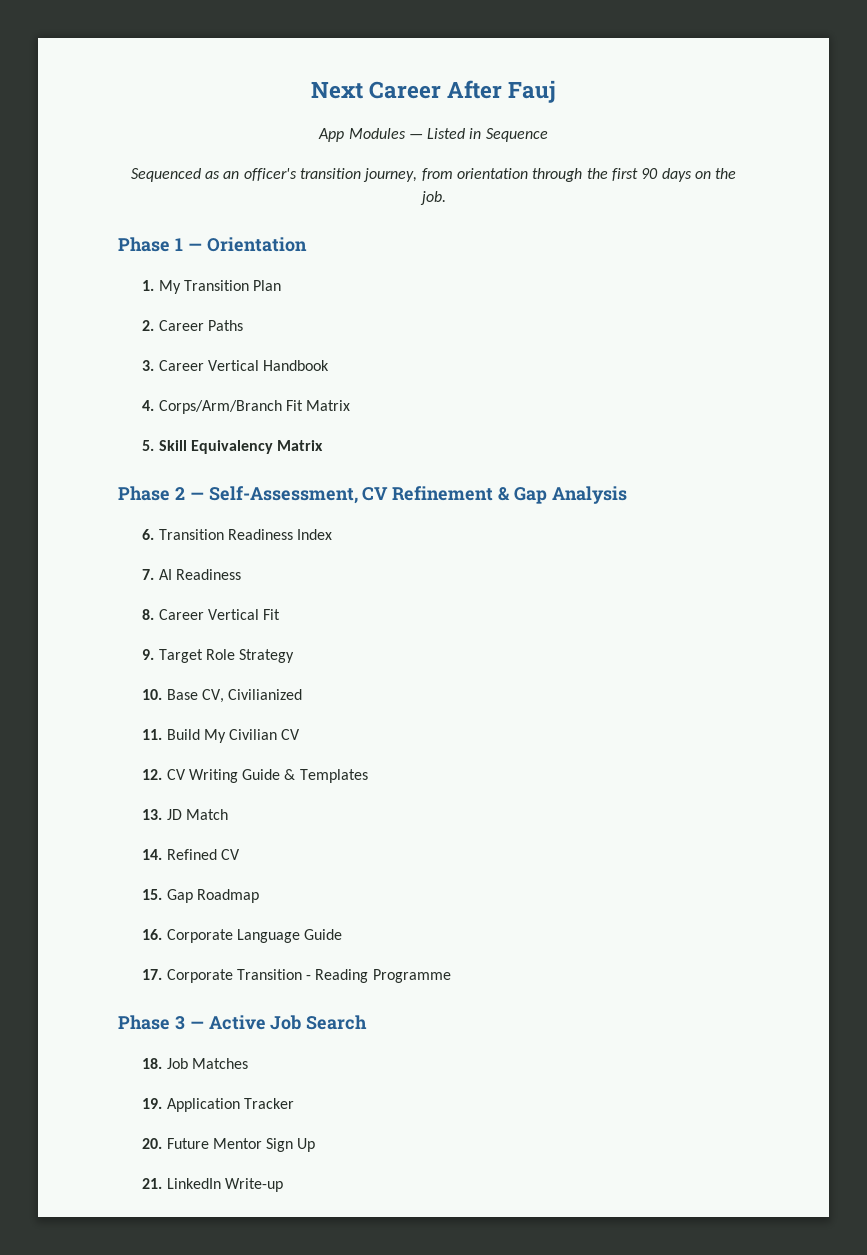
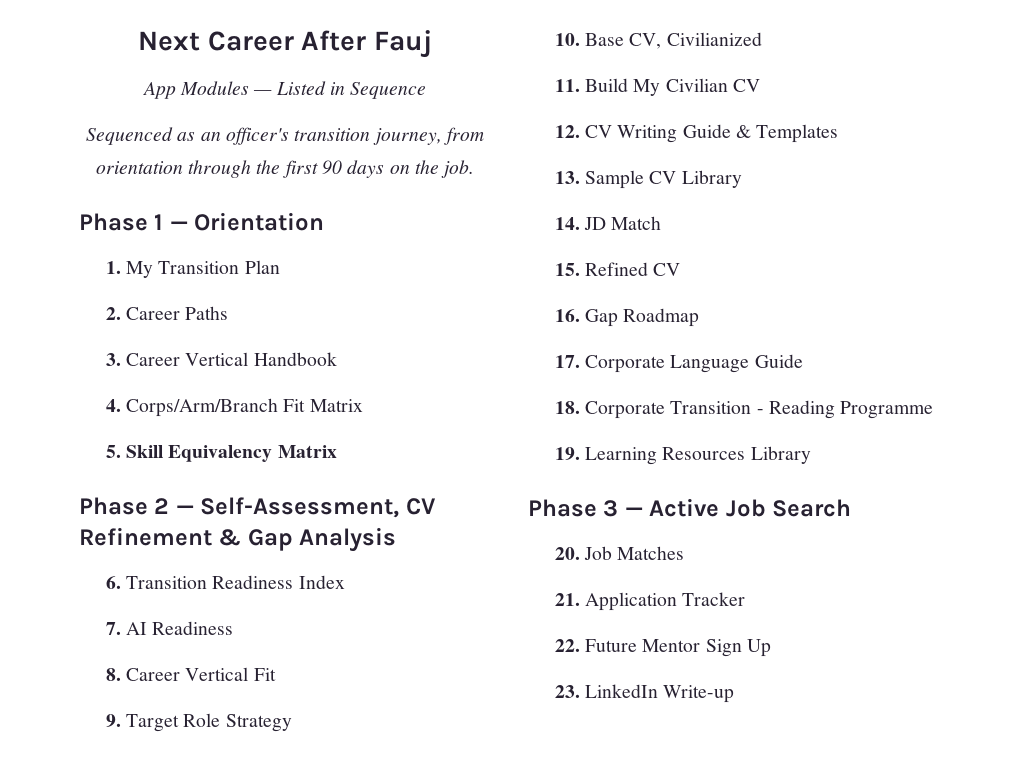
- 13. JD Match
+ 13. Sample CV Library
+ 14. JD Match
- 14. Refined CV
+ 15. Refined CV
- 15. Gap Roadmap
+ 16. Gap Roadmap
- 16. Corporate Language Guide
+ 17. Corporate Language Guide
- 17. Corporate Transition - Reading Programme
+ 18. Corporate Transition - Reading Programme
+ 19. Learning Resources Library
- 18. Job Matches
+ 20. Job Matches
- 19. Application Tracker
+ 21. Application Tracker
- 20. Future Mentor Sign Up
+ 22. Future Mentor Sign Up
- 21. LinkedIn Write-up
+ 23. LinkedIn Write-up

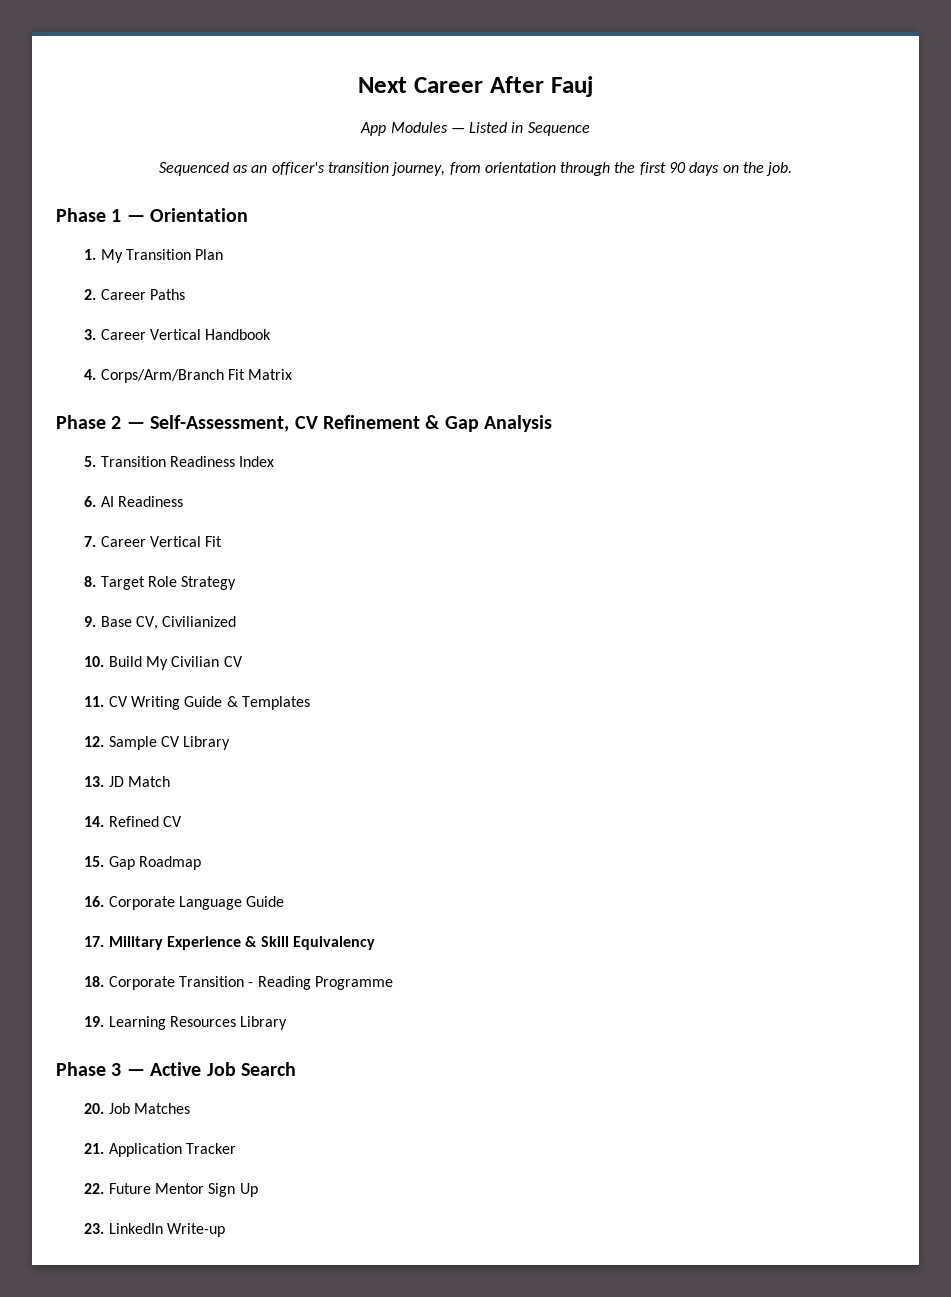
- 5. Skill Equivalency Matrix
- 6. Transition Readiness Index
+ 5. Transition Readiness Index
- 7. AI Readiness
+ 6. AI Readiness
- 8. Career Vertical Fit
+ 7. Career Vertical Fit
- 9. Target Role Strategy
+ 8. Target Role Strategy
- 10. Base CV, Civilianized
+ 9. Base CV, Civilianized
- 11. Build My Civilian CV
+ 10. Build My Civilian CV
- 12. CV Writing Guide & Templates
+ 11. CV Writing Guide & Templates
- 13. Sample CV Library
+ 12. Sample CV Library
- 14. JD Match
+ 13. JD Match
- 15. Refined CV
+ 14. Refined CV
- 16. Gap Roadmap
+ 15. Gap Roadmap
- 17. Corporate Language Guide
+ 16. Corporate Language Guide
+ 17. Military Experience & Skill Equivalency

